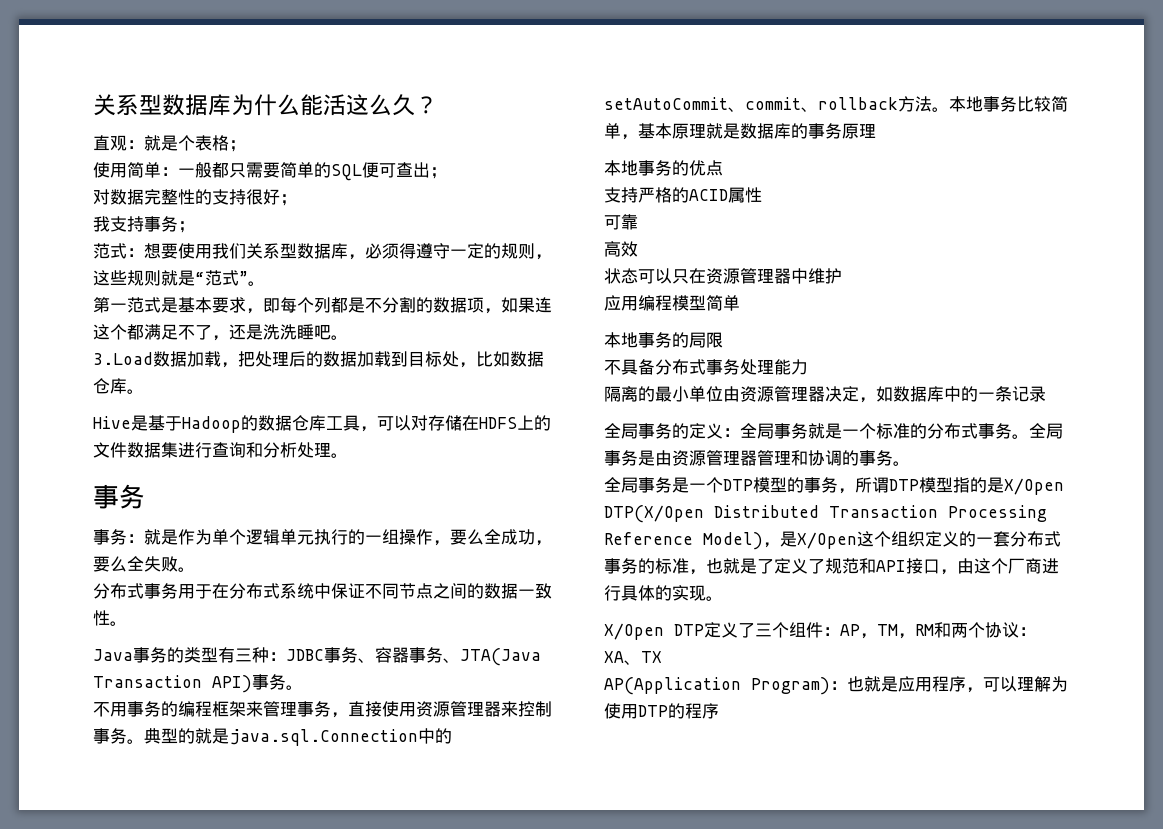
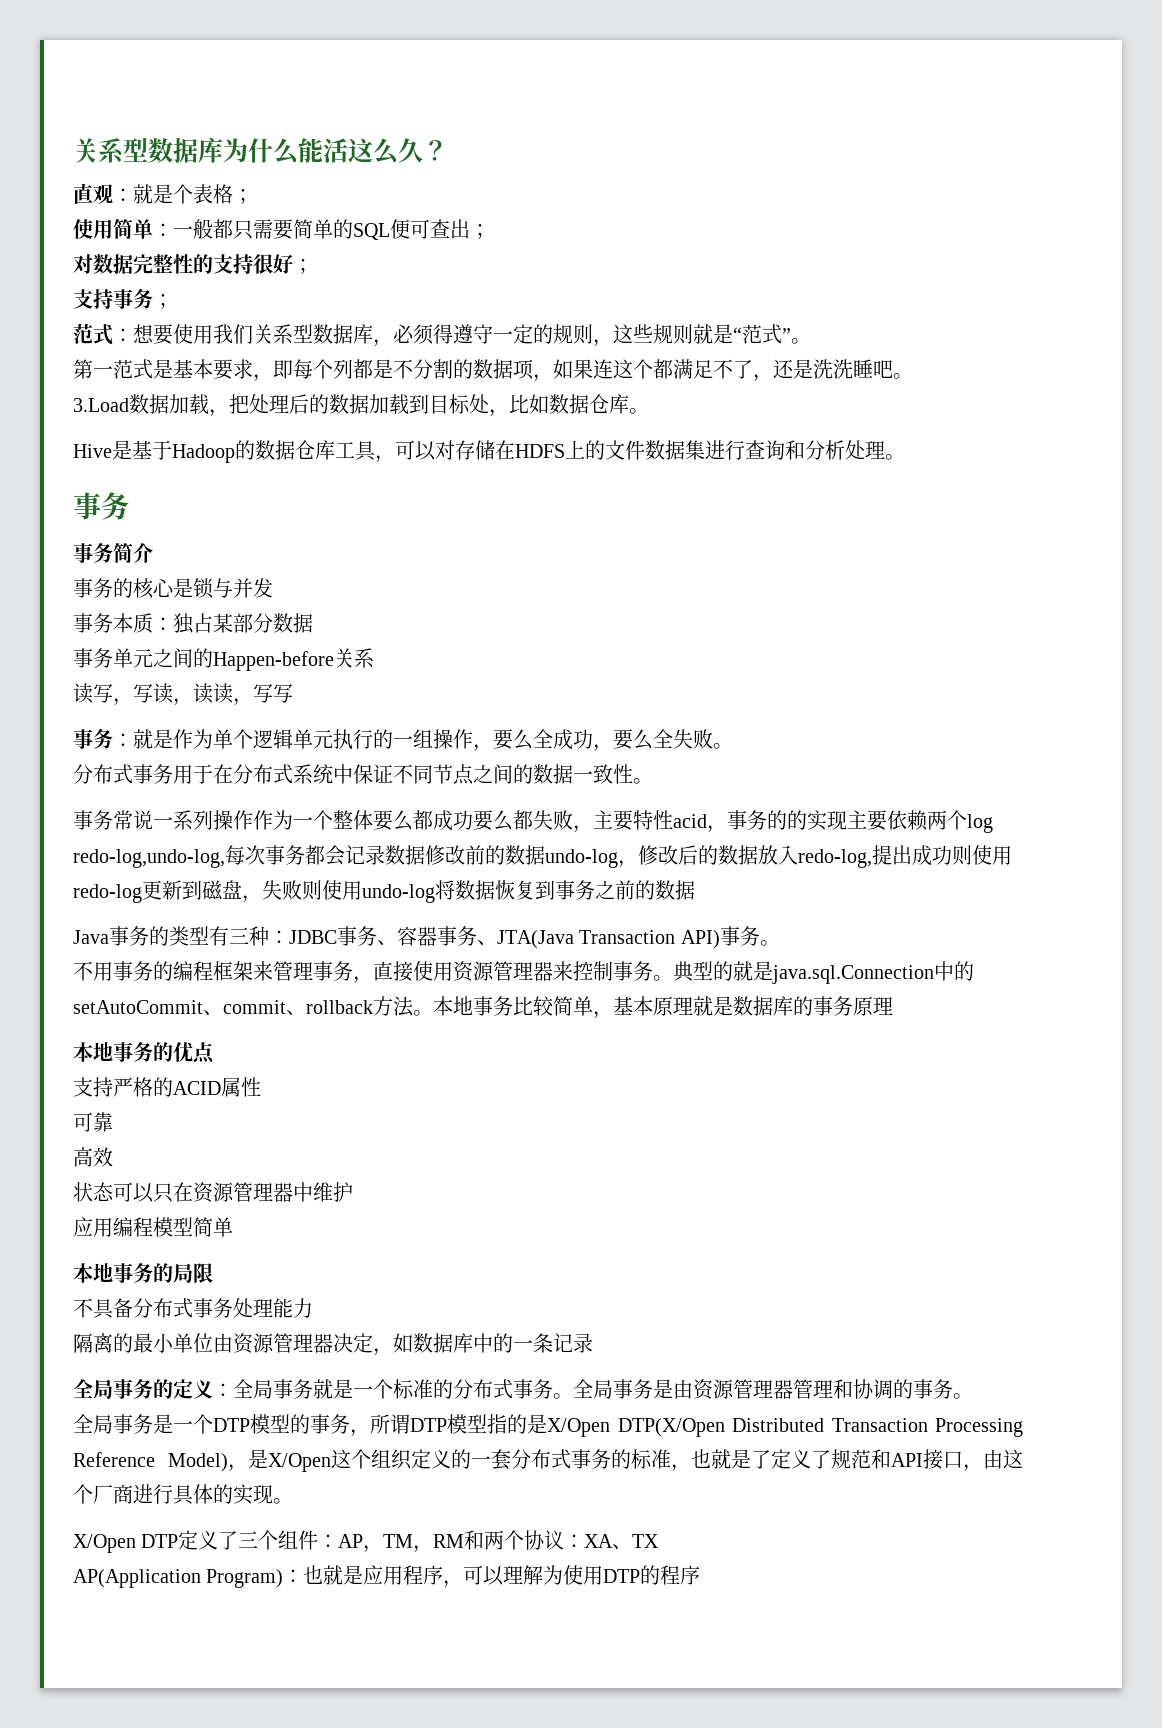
- 我支持事务；
+ 支持事务；
+ 事务简介
+ 事务的核心是锁与并发
+ 事务本质：独占某部分数据
+ 事务单元之间的Happen-before关系
+ 读写，写读，读读，写写
+ 事务常说一系列操作作为一个整体要么都成功要么都失败，主要特性acid，事务的的实现主要依赖两个log redo-log,undo-log,每次事务都会记录数据修改前的数据undo-log，修改后的数据放入redo-log,提出成功则使用redo-log更新到磁盘，失败则使用undo-log将数据恢复到事务之前的数据

